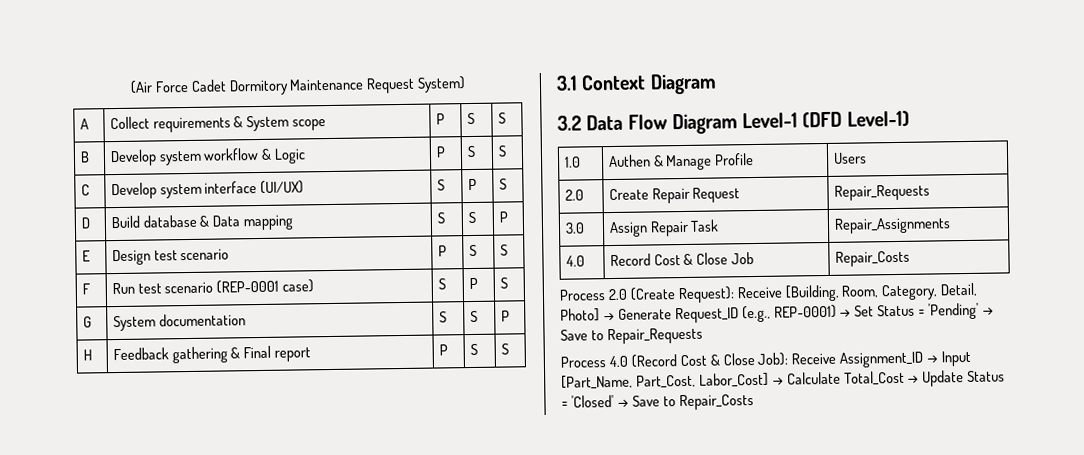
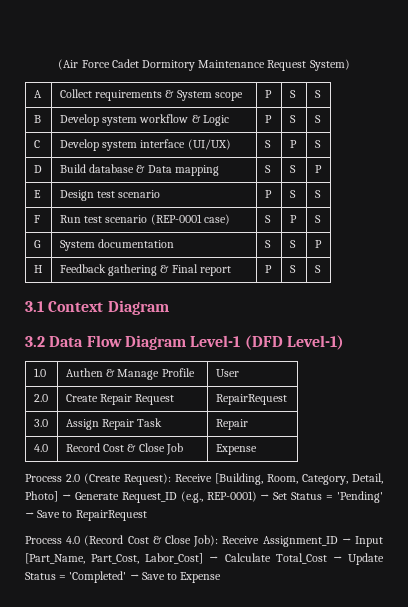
- 1.0 | Authen & Manage Profile | Users
+ 1.0 | Authen & Manage Profile | User
- 2.0 | Create Repair Request | Repair_Requests
+ 2.0 | Create Repair Request | RepairRequest
- 3.0 | Assign Repair Task | Repair_Assignments
+ 3.0 | Assign Repair Task | Repair
- 4.0 | Record Cost & Close Job | Repair_Costs
+ 4.0 | Record Cost & Close Job | Expense
- Process 2.0 (Create Request): Receive [Building, Room, Category, Detail, Photo] → Generate Request_ID (e.g., REP-0001) → Set Status = 'Pending' → Save to Repair_Requests
+ Process 2.0 (Create Request): Receive [Building, Room, Category, Detail, Photo] → Generate Request_ID (e.g., REP-0001) → Set Status = 'Pending' → Save to RepairRequest
- Process 4.0 (Record Cost & Close Job): Receive Assignment_ID → Input [Part_Name, Part_Cost, Labor_Cost] → Calculate Total_Cost → Update Status = 'Closed' → Save to Repair_Costs
+ Process 4.0 (Record Cost & Close Job): Receive Assignment_ID → Input [Part_Name, Part_Cost, Labor_Cost] → Calculate Total_Cost → Update Status = 'Completed' → Save to Expense

